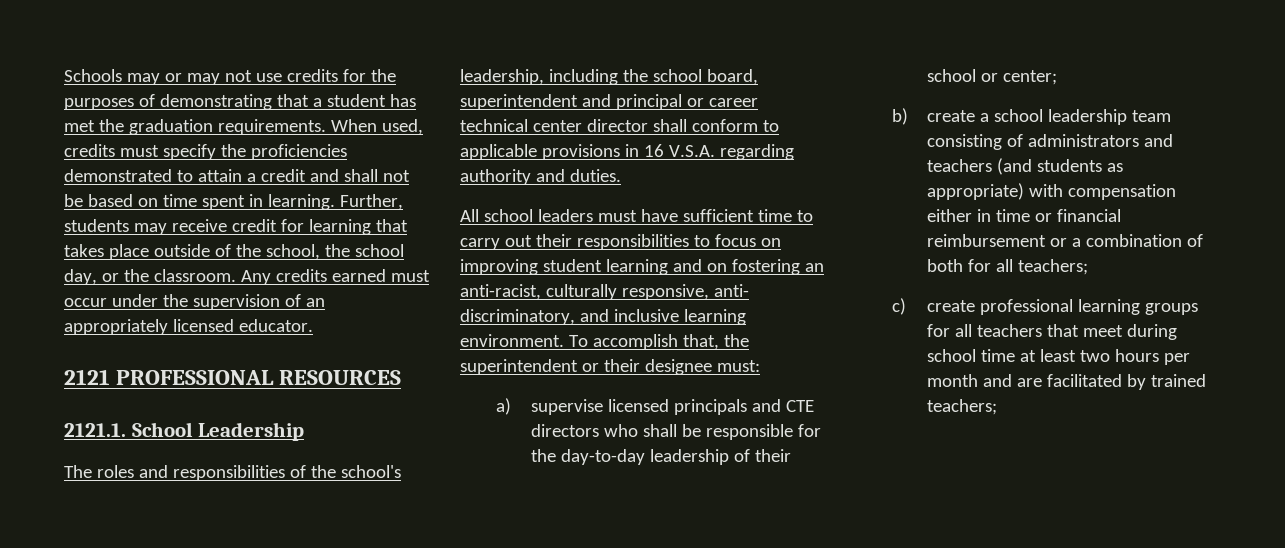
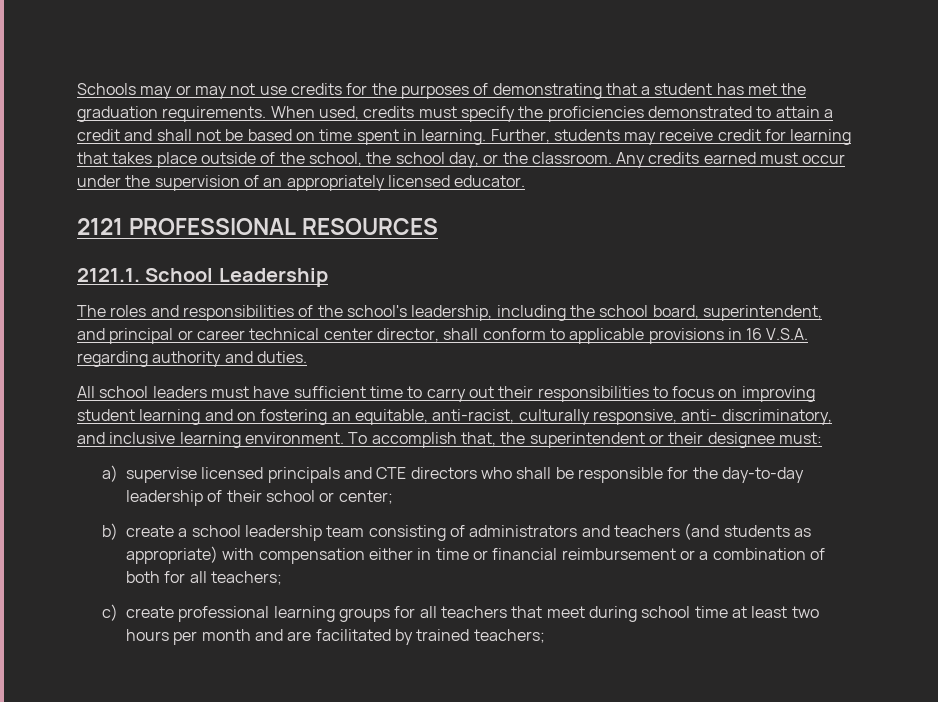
- The roles and responsibilities of the school's leadership, including the school board, superintendent and principal or career technical center director shall conform to applicable provisions in 16 V.S.A. regarding authority and duties.
+ The roles and responsibilities of the school's leadership, including the school board, superintendent, and principal or career technical center director, shall conform to applicable provisions in 16 V.S.A. regarding authority and duties.
- All school leaders must have sufficient time to carry out their responsibilities to focus on improving student learning and on fostering an anti-racist, culturally responsive, anti- discriminatory, and inclusive learning environment.
+ All school leaders must have sufficient time to carry out their responsibilities to focus on improving student learning and on fostering an equitable, anti-racist, culturally responsive, anti- discriminatory, and inclusive learning environment.

